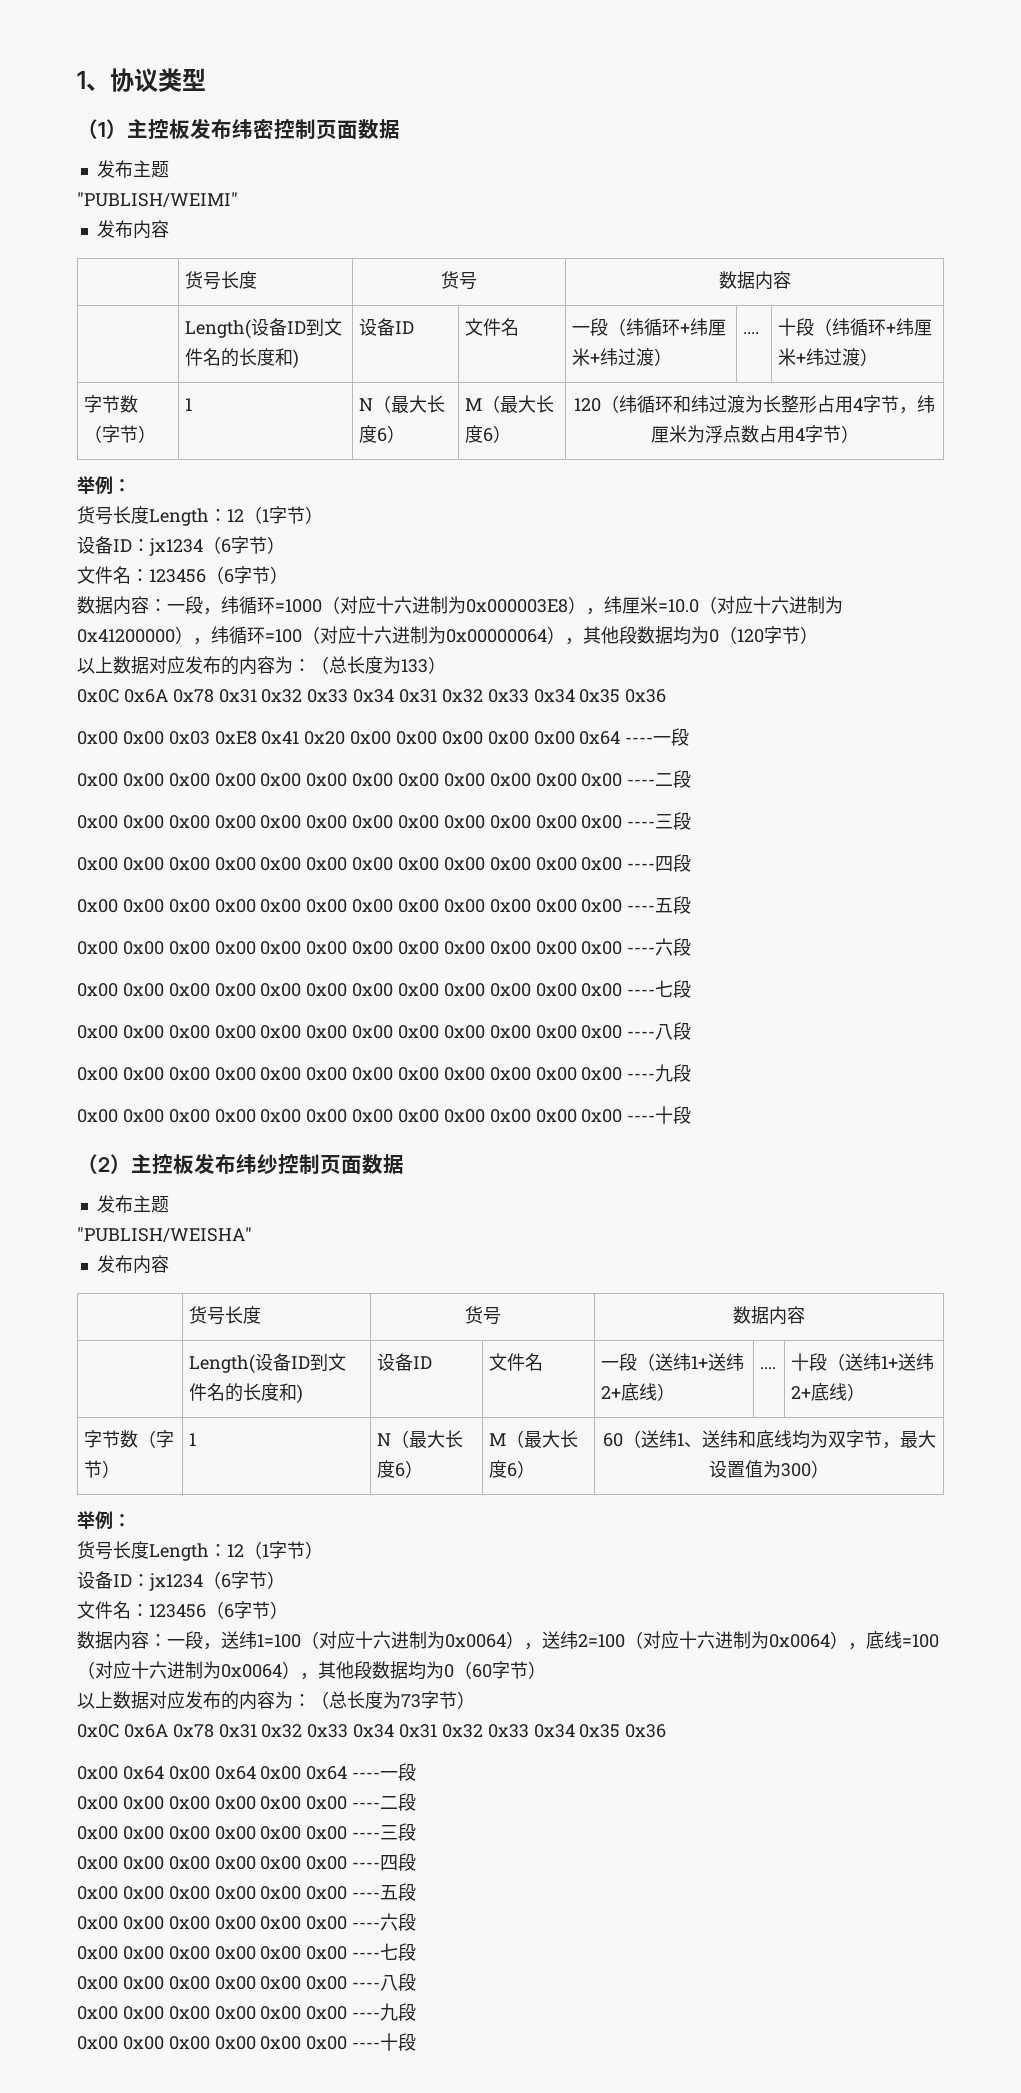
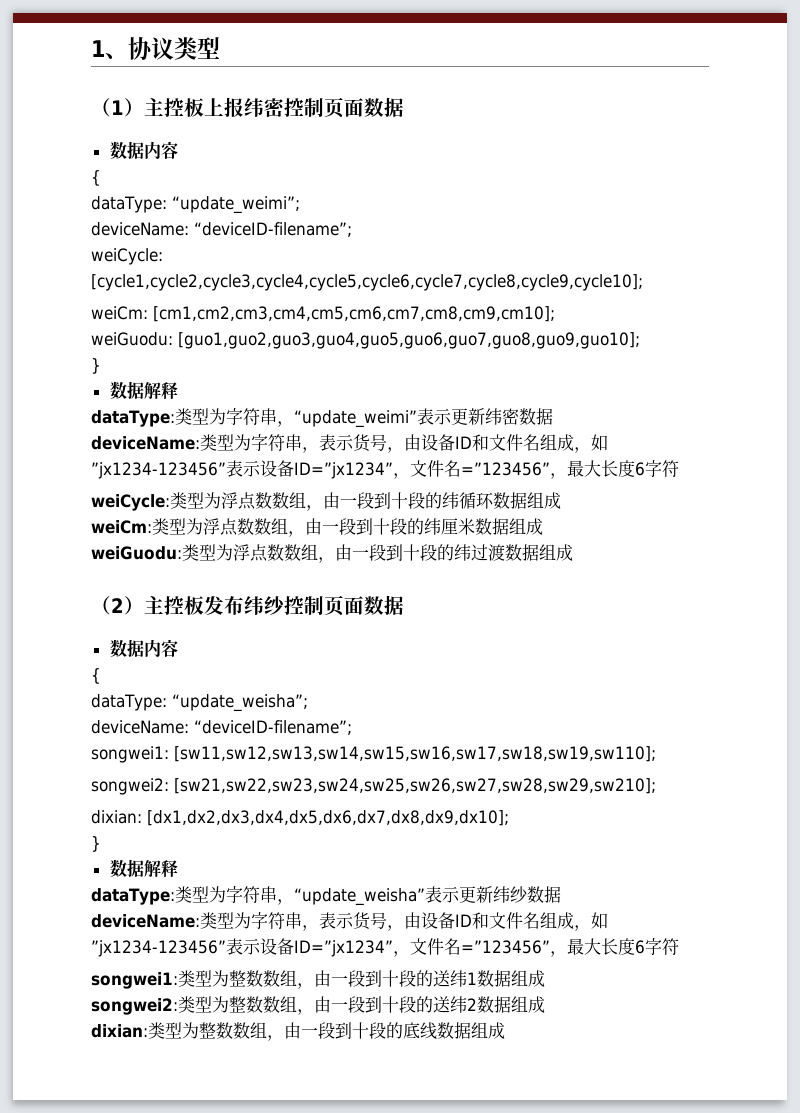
- （1）主控板发布纬密控制页面数据
- 发布主题
- "PUBLISH/WEIMI"
- 发布内容
- | 货号长度 | 货号 | 数据内容
- | Length(设备ID到文件名的长度和) | 设备ID | 文件名 | 一段（纬循环+纬厘米+纬过渡） | .... | 十段（纬循环+纬厘米+纬过渡）
- 字节数（字节） | 1 | N（最大长度6） | M（最大长度6） | 120（纬循环和纬过渡为长整形占用4字节，纬厘米为浮点数占用4字节）
- 举例：
- 货号长度Length：12（1字节）
- 设备ID：jx1234（6字节）
- 文件名：123456（6字节）
- 数据内容：一段，纬循环=1000（对应十六进制为0x000003E8），纬厘米=10.0（对应十六进制为0x41200000），纬循环=100（对应十六进制为0x00000064），其他段数据均为0（120字节）
- 以上数据对应发布的内容为：（总长度为133）
- 0x0C 0x6A 0x78 0x31 0x32 0x33 0x34 0x31 0x32 0x33 0x34 0x35 0x36
- 0x00 0x00 0x03 0xE8 0x41 0x20 0x00 0x00 0x00 0x00 0x00 0x64 ----一段
- 0x00 0x00 0x00 0x00 0x00 0x00 0x00 0x00 0x00 0x00 0x00 0x00 ----二段
- 0x00 0x00 0x00 0x00 0x00 0x00 0x00 0x00 0x00 0x00 0x00 0x00 ----三段
- 0x00 0x00 0x00 0x00 0x00 0x00 0x00 0x00 0x00 0x00 0x00 0x00 ----四段
- 0x00 0x00 0x00 0x00 0x00 0x00 0x00 0x00 0x00 0x00 0x00 0x00 ----五段
- 0x00 0x00 0x00 0x00 0x00 0x00 0x00 0x00 0x00 0x00 0x00 0x00 ----六段
- 0x00 0x00 0x00 0x00 0x00 0x00 0x00 0x00 0x00 0x00 0x00 0x00 ----七段
- 0x00 0x00 0x00 0x00 0x00 0x00 0x00 0x00 0x00 0x00 0x00 0x00 ----八段
- 0x00 0x00 0x00 0x00 0x00 0x00 0x00 0x00 0x00 0x00 0x00 0x00 ----九段
- 0x00 0x00 0x00 0x00 0x00 0x00 0x00 0x00 0x00 0x00 0x00 0x00 ----十段
+ （1）主控板上报纬密控制页面数据
+ 数据内容
+ {
+ dataType: “update_weimi”;
+ deviceName: “deviceID-filename”;
+ weiCycle: [cycle1,cycle2,cycle3,cycle4,cycle5,cycle6,cycle7,cycle8,cycle9,cycle10];
+ weiCm: [cm1,cm2,cm3,cm4,cm5,cm6,cm7,cm8,cm9,cm10];
+ weiGuodu: [guo1,guo2,guo3,guo4,guo5,guo6,guo7,guo8,guo9,guo10];
+ }
+ 数据解释
+ dataType:类型为字符串，“update_weimi”表示更新纬密数据
+ deviceName:类型为字符串，表示货号，由设备ID和文件名组成，如”jx1234-123456”表示设备ID=”jx1234”，文件名=”123456”，最大长度6字符
+ weiCycle:类型为浮点数数组，由一段到十段的纬循环数据组成
+ weiCm:类型为浮点数数组，由一段到十段的纬厘米数据组成
+ weiGuodu:类型为浮点数数组，由一段到十段的纬过渡数据组成
  （2）主控板发布纬纱控制页面数据
- 发布主题
- "PUBLISH/WEISHA"
- 发布内容
- | 货号长度 | 货号 | 数据内容
- | Length(设备ID到文件名的长度和) | 设备ID | 文件名 | 一段（送纬1+送纬2+底线） | .... | 十段（送纬1+送纬2+底线）
- 字节数（字节） | 1 | N（最大长度6） | M（最大长度6） | 60（送纬1、送纬和底线均为双字节，最大设置值为300）
- 举例：
- 货号长度Length：12（1字节）
- 设备ID：jx1234（6字节）
- 文件名：123456（6字节）
- 数据内容：一段，送纬1=100（对应十六进制为0x0064），送纬2=100（对应十六进制为0x0064），底线=100（对应十六进制为0x0064），其他段数据均为0（60字节）
- 以上数据对应发布的内容为：（总长度为73字节）
- 0x0C 0x6A 0x78 0x31 0x32 0x33 0x34 0x31 0x32 0x33 0x34 0x35 0x36
- 0x00 0x64 0x00 0x64 0x00 0x64 ----一段
- 0x00 0x00 0x00 0x00 0x00 0x00 ----二段
- 0x00 0x00 0x00 0x00 0x00 0x00 ----三段
- 0x00 0x00 0x00 0x00 0x00 0x00 ----四段
- 0x00 0x00 0x00 0x00 0x00 0x00 ----五段
- 0x00 0x00 0x00 0x00 0x00 0x00 ----六段
- 0x00 0x00 0x00 0x00 0x00 0x00 ----七段
- 0x00 0x00 0x00 0x00 0x00 0x00 ----八段
- 0x00 0x00 0x00 0x00 0x00 0x00 ----九段
- 0x00 0x00 0x00 0x00 0x00 0x00 ----十段
+ 数据内容
+ {
+ dataType: “update_weisha”;
+ deviceName: “deviceID-filename”;
+ songwei1: [sw11,sw12,sw13,sw14,sw15,sw16,sw17,sw18,sw19,sw110];
+ songwei2: [sw21,sw22,sw23,sw24,sw25,sw26,sw27,sw28,sw29,sw210];
+ dixian: [dx1,dx2,dx3,dx4,dx5,dx6,dx7,dx8,dx9,dx10];
+ }
+ 数据解释
+ dataType:类型为字符串，“update_weisha”表示更新纬纱数据
+ deviceName:类型为字符串，表示货号，由设备ID和文件名组成，如”jx1234-123456”表示设备ID=”jx1234”，文件名=”123456”，最大长度6字符
+ songwei1:类型为整数数组，由一段到十段的送纬1数据组成
+ songwei2:类型为整数数组，由一段到十段的送纬2数据组成
+ dixian:类型为整数数组，由一段到十段的底线数据组成

